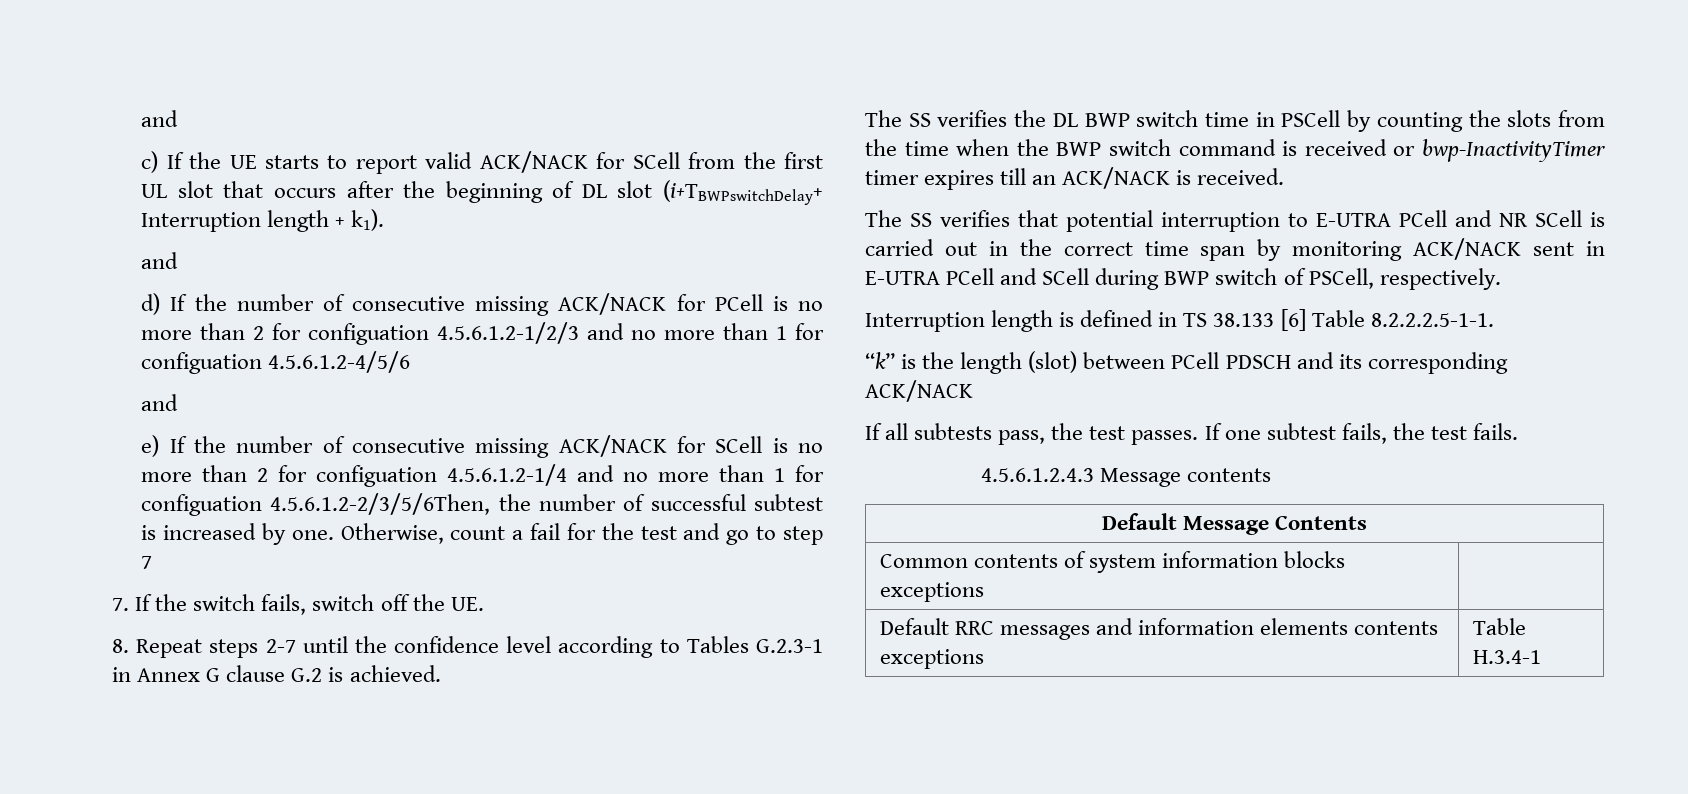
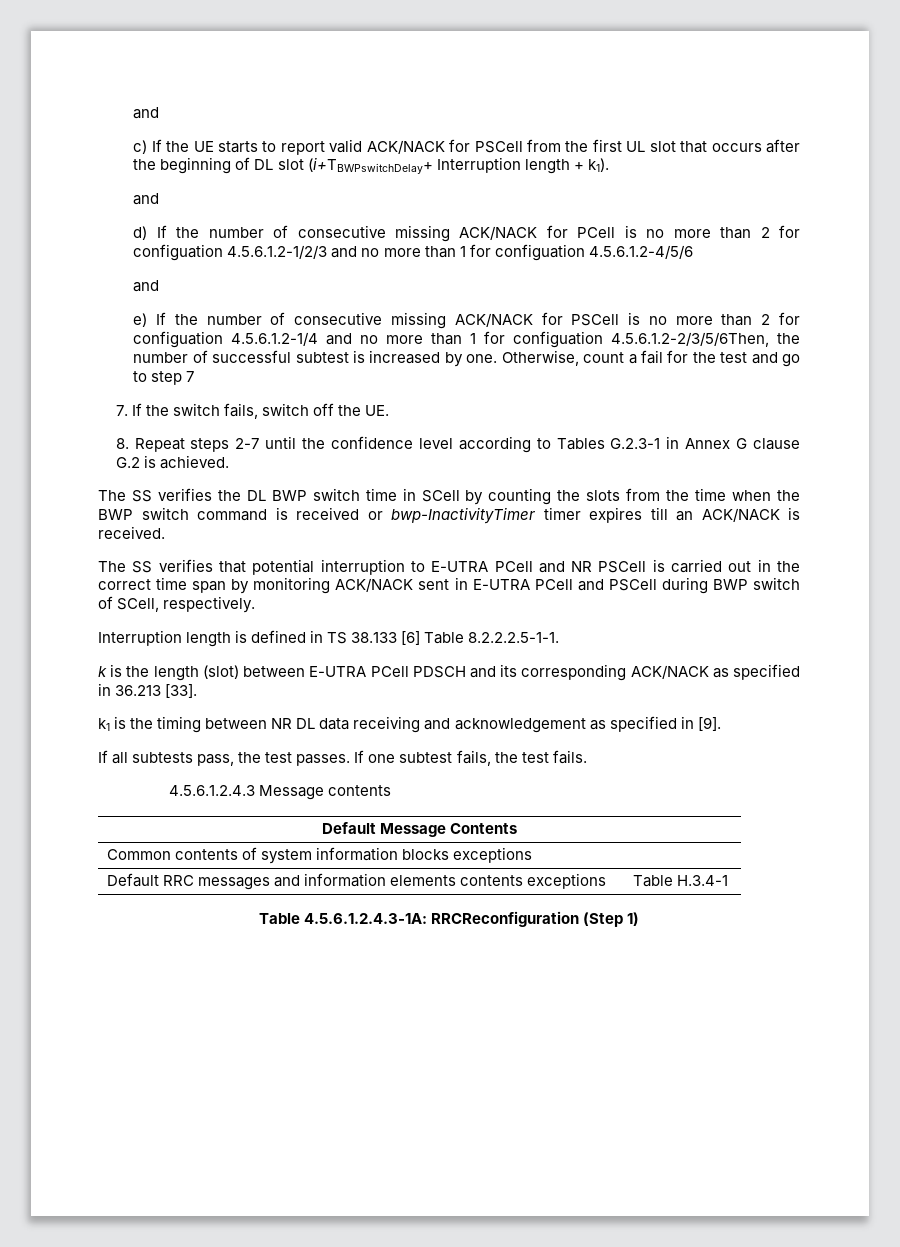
- c) If the UE starts to report valid ACK/NACK for SCell from the first UL slot that occurs after the beginning of DL slot (i+TBWPswitchDelay+ Interruption length + k1).
+ c) If the UE starts to report valid ACK/NACK for PSCell from the first UL slot that occurs after the beginning of DL slot (i+TBWPswitchDelay+ Interruption length + k1).
- e) If the number of consecutive missing ACK/NACK for SCell is no more than 2 for configuation 4.5.6.1.2-1/4 and no more than 1 for configuation 4.5.6.1.2-2/3/5/6Then, the number of successful subtest is increased by one.
+ e) If the number of consecutive missing ACK/NACK for PSCell is no more than 2 for configuation 4.5.6.1.2-1/4 and no more than 1 for configuation 4.5.6.1.2-2/3/5/6Then, the number of successful subtest is increased by one.
- The SS verifies the DL BWP switch time in PSCell by counting the slots from the time when the BWP switch command is received or bwp-InactivityTimer timer expires till an ACK/NACK is received.
+ The SS verifies the DL BWP switch time in SCell by counting the slots from the time when the BWP switch command is received or bwp-InactivityTimer timer expires till an ACK/NACK is received.
- The SS verifies that potential interruption to E-UTRA PCell and NR SCell is carried out in the correct time span by monitoring ACK/NACK sent in E-UTRA PCell and SCell during BWP switch of PSCell, respectively.
+ The SS verifies that potential interruption to E-UTRA PCell and NR PSCell is carried out in the correct time span by monitoring ACK/NACK sent in E-UTRA PCell and PSCell during BWP switch of SCell, respectively.
- “k” is the length (slot) between PCell PDSCH and its corresponding ACK/NACK
+ k is the length (slot) between E-UTRA PCell PDSCH and its corresponding ACK/NACK as specified in 36.213 [33].
+ k1 is the timing between NR DL data receiving and acknowledgement as specified in [9].
+ Table 4.5.6.1.2.4.3-1A: RRCReconfiguration (Step 1)

